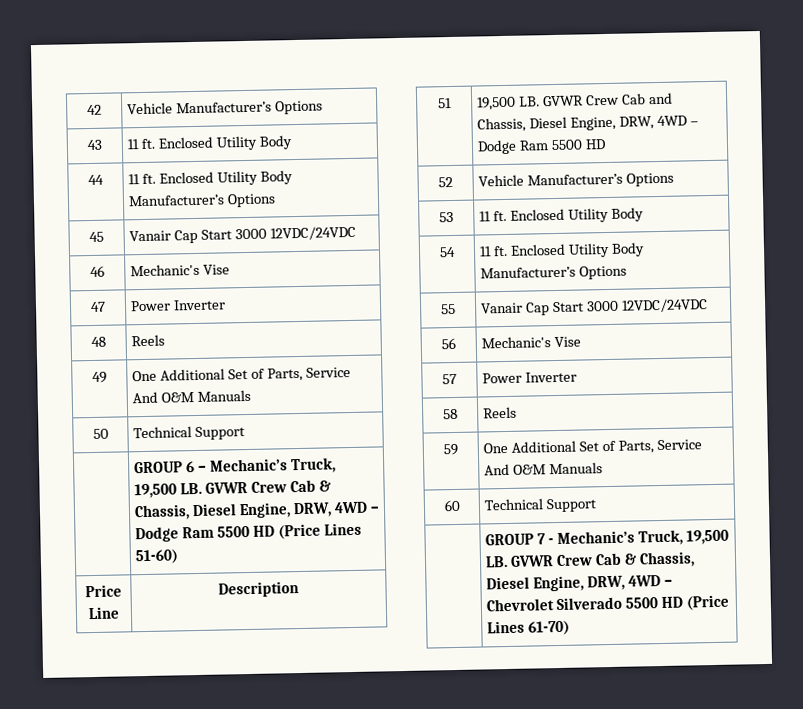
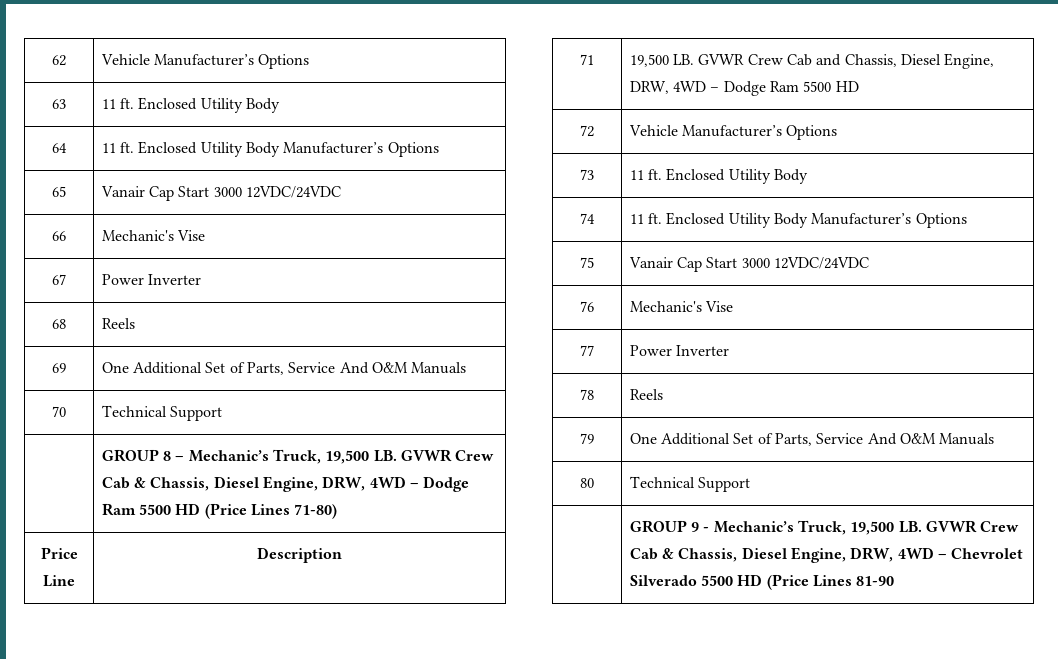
- 42 | Vehicle Manufacturer’s Options
- 43 | 11 ft. Enclosed Utility Body
- 44 | 11 ft. Enclosed Utility Body Manufacturer’s Options
- 45 | Vanair Cap Start 3000 12VDC/24VDC
- 46 | Mechanic's Vise
- 47 | Power Inverter
- 48 | Reels
- 49 | One Additional Set of Parts, Service And O&M Manuals
- 50 | Technical Support
- | GROUP 6 – Mechanic’s Truck, 19,500 LB. GVWR Crew Cab & Chassis, Diesel Engine, DRW, 4WD – Dodge Ram 5500 HD (Price Lines 51-60)
+ 62 | Vehicle Manufacturer’s Options
+ 63 | 11 ft. Enclosed Utility Body
+ 64 | 11 ft. Enclosed Utility Body Manufacturer’s Options
+ 65 | Vanair Cap Start 3000 12VDC/24VDC
+ 66 | Mechanic's Vise
+ 67 | Power Inverter
+ 68 | Reels
+ 69 | One Additional Set of Parts, Service And O&M Manuals
+ 70 | Technical Support
+ | GROUP 8 – Mechanic’s Truck, 19,500 LB. GVWR Crew Cab & Chassis, Diesel Engine, DRW, 4WD – Dodge Ram 5500 HD (Price Lines 71-80)
- 51 | 19,500 LB. GVWR Crew Cab and Chassis, Diesel Engine, DRW, 4WD – Dodge Ram 5500 HD
+ 71 | 19,500 LB. GVWR Crew Cab and Chassis, Diesel Engine, DRW, 4WD – Dodge Ram 5500 HD
- 52 | Vehicle Manufacturer’s Options
- 53 | 11 ft. Enclosed Utility Body
- 54 | 11 ft. Enclosed Utility Body Manufacturer’s Options
- 55 | Vanair Cap Start 3000 12VDC/24VDC
- 56 | Mechanic's Vise
- 57 | Power Inverter
- 58 | Reels
- 59 | One Additional Set of Parts, Service And O&M Manuals
- 60 | Technical Support
- | GROUP 7 - Mechanic’s Truck, 19,500 LB. GVWR Crew Cab & Chassis, Diesel Engine, DRW, 4WD – Chevrolet Silverado 5500 HD (Price Lines 61-70)
+ 72 | Vehicle Manufacturer’s Options
+ 73 | 11 ft. Enclosed Utility Body
+ 74 | 11 ft. Enclosed Utility Body Manufacturer’s Options
+ 75 | Vanair Cap Start 3000 12VDC/24VDC
+ 76 | Mechanic's Vise
+ 77 | Power Inverter
+ 78 | Reels
+ 79 | One Additional Set of Parts, Service And O&M Manuals
+ 80 | Technical Support
+ | GROUP 9 - Mechanic’s Truck, 19,500 LB. GVWR Crew Cab & Chassis, Diesel Engine, DRW, 4WD – Chevrolet Silverado 5500 HD (Price Lines 81-90

